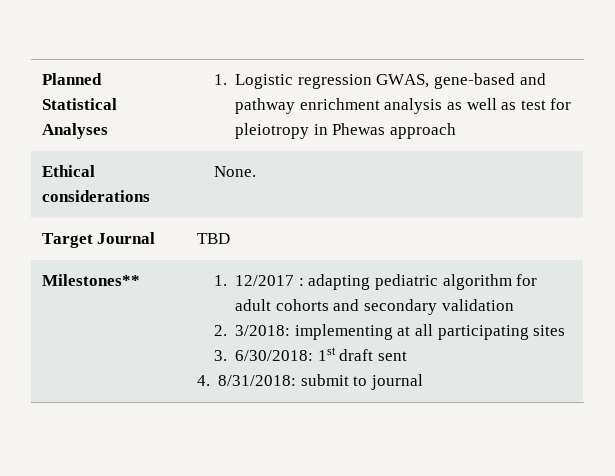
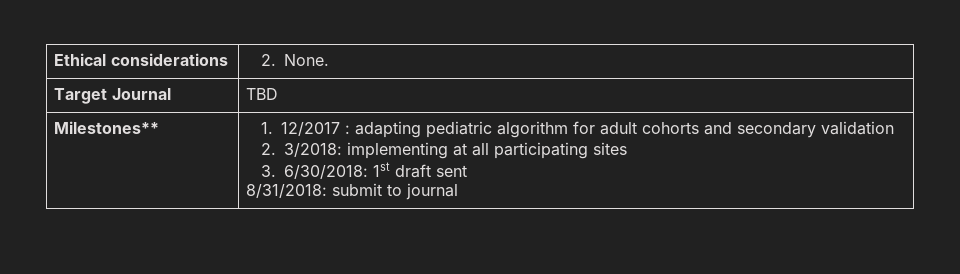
- Planned Statistical Analyses | 1. Logistic regression GWAS, gene-based and pathway enrichment analysis as well as test for pleiotropy in Phewas approach
- Ethical considerations | None.
+ Ethical considerations | 2. None.
  Milestones** | 1. 12/2017 : adapting pediatric algorithm for adult cohorts and secondary validation
  2. 3/2018: implementing at all participating sites
  3. 6/30/2018: 1st draft sent
- 4. 8/31/2018: submit to journal
+ 8/31/2018: submit to journal

